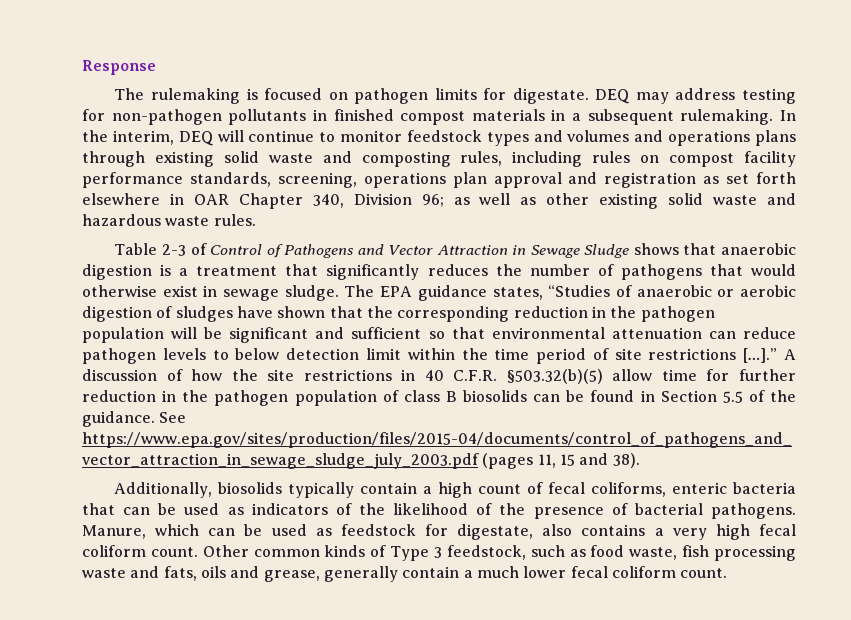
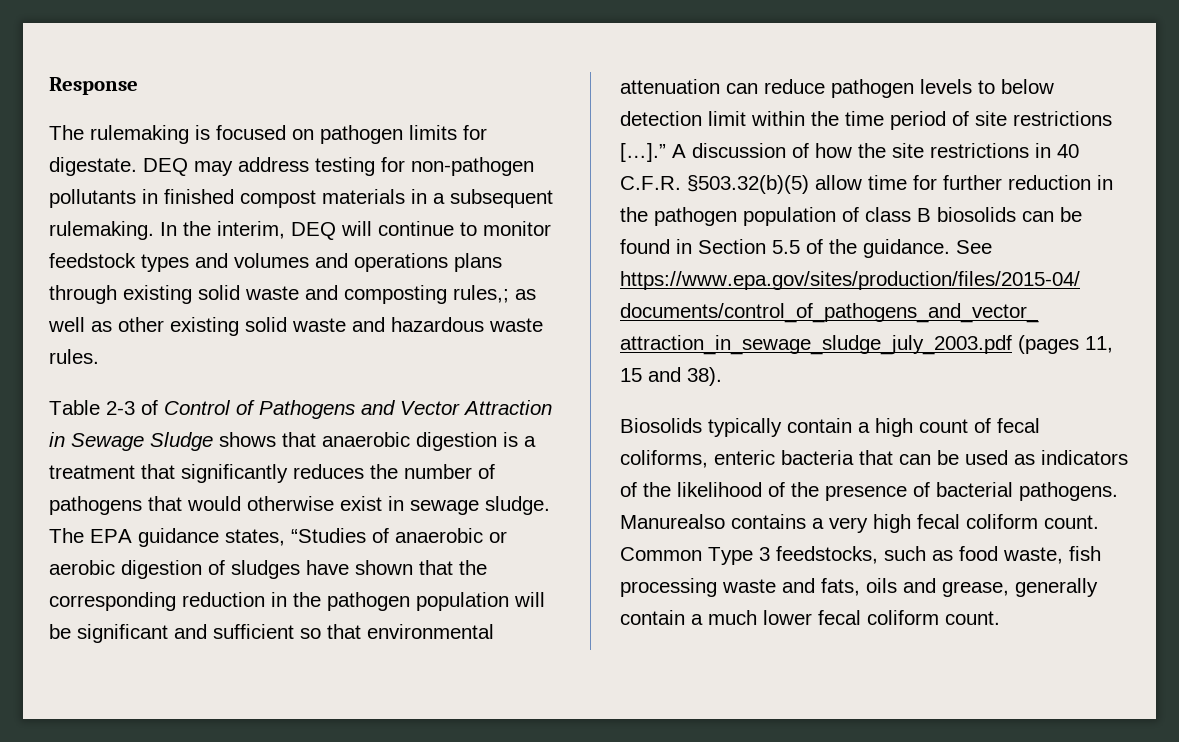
- In the interim, DEQ will continue to monitor feedstock types and volumes and operations plans through existing solid waste and composting rules, including rules on compost facility performance standards, screening, operations plan approval and registration as set forth elsewhere in OAR Chapter 340, Division 96; as well as other existing solid waste and hazardous waste rules.
+ In the interim, DEQ will continue to monitor feedstock types and volumes and operations plans through existing solid waste and composting rules,; as well as other existing solid waste and hazardous waste rules.
- Additionally, biosolids typically contain a high count of fecal coliforms, enteric bacteria that can be used as indicators of the likelihood of the presence of bacterial pathogens.
+ Biosolids typically contain a high count of fecal coliforms, enteric bacteria that can be used as indicators of the likelihood of the presence of bacterial pathogens.
- Manure, which can be used as feedstock for digestate, also contains a very high fecal coliform count.
+ Manurealso contains a very high fecal coliform count.
- Other common kinds of Type 3 feedstock, such as food waste, fish processing waste and fats, oils and grease, generally contain a much lower fecal coliform count.
+ Common Type 3 feedstocks, such as food waste, fish processing waste and fats, oils and grease, generally contain a much lower fecal coliform count.

